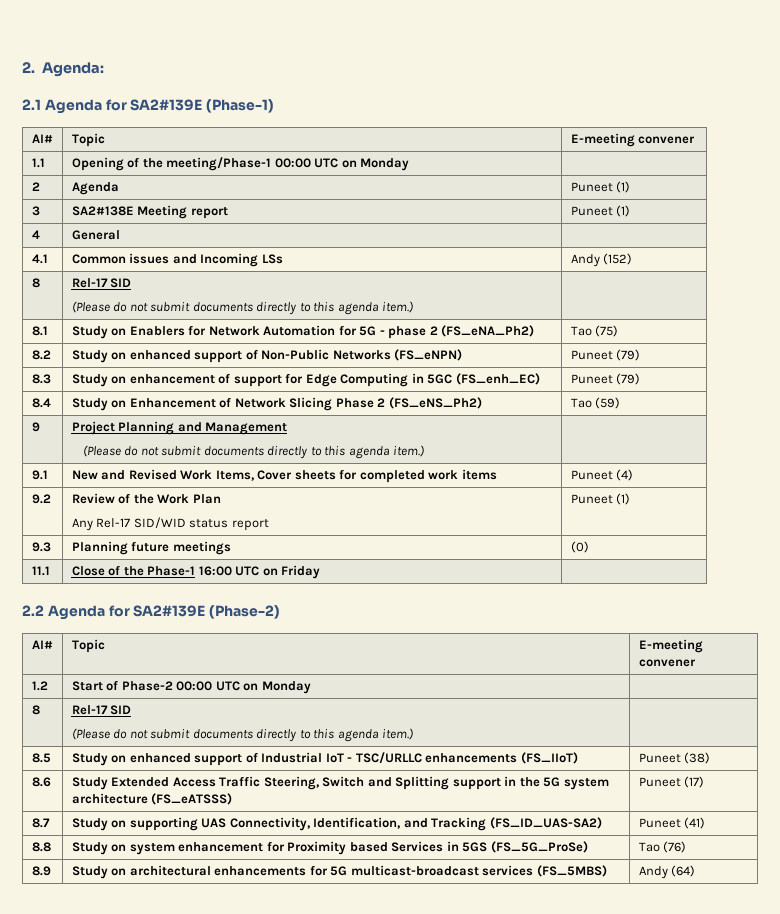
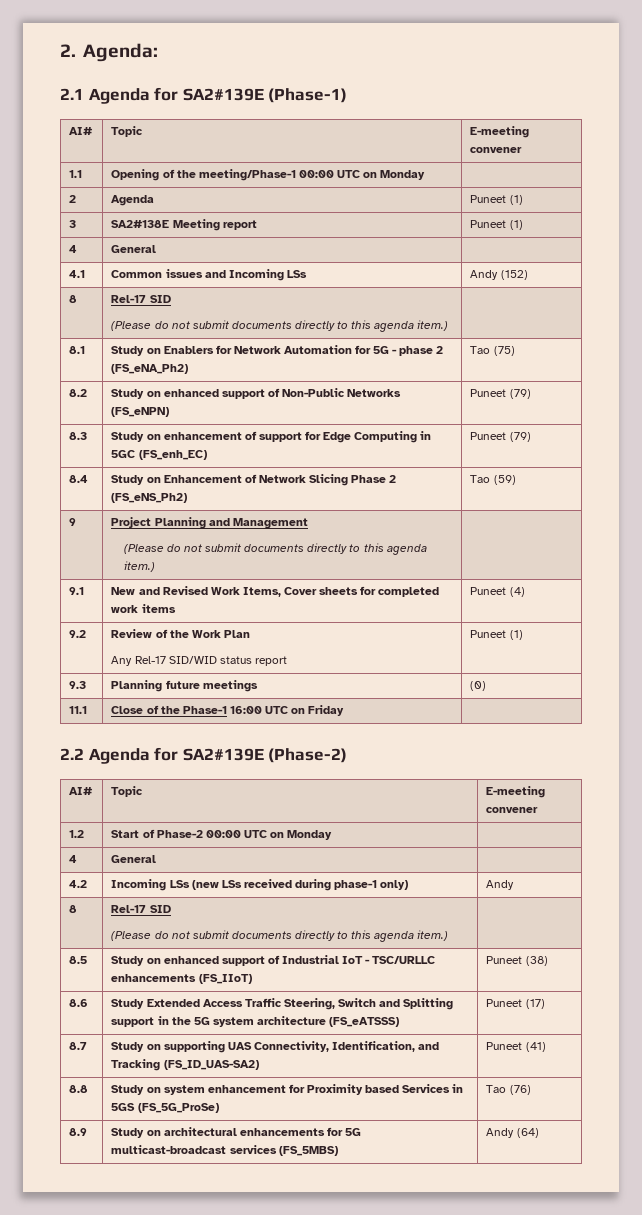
  1.2 | Start of Phase-2 00:00 UTC on Monday |
+ 4 | General |
+ 4.2 | Incoming LSs (new LSs received during phase-1 only) | Andy

